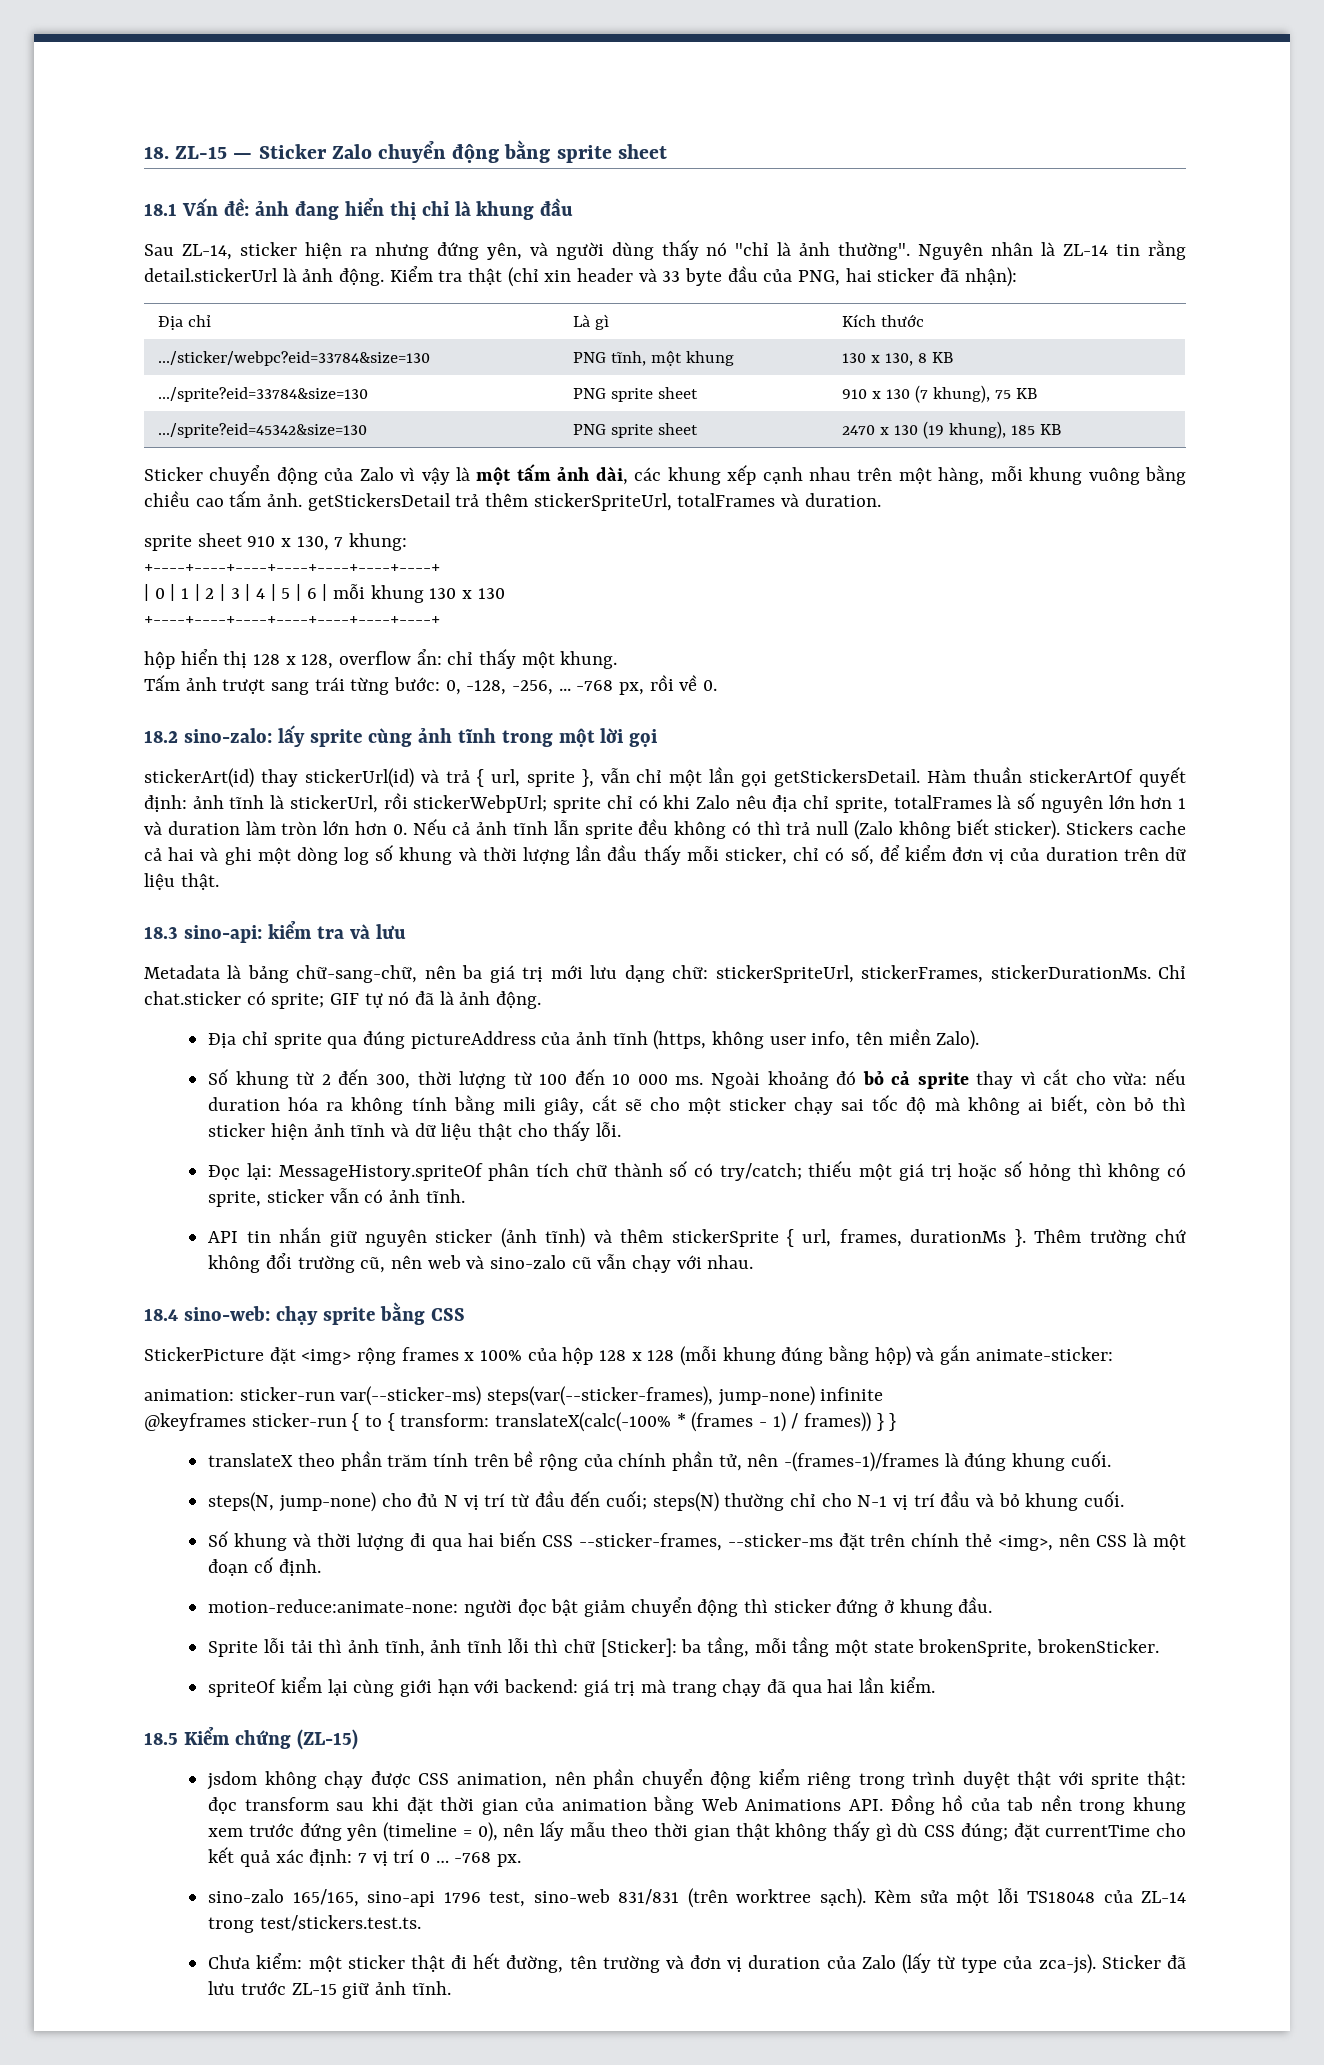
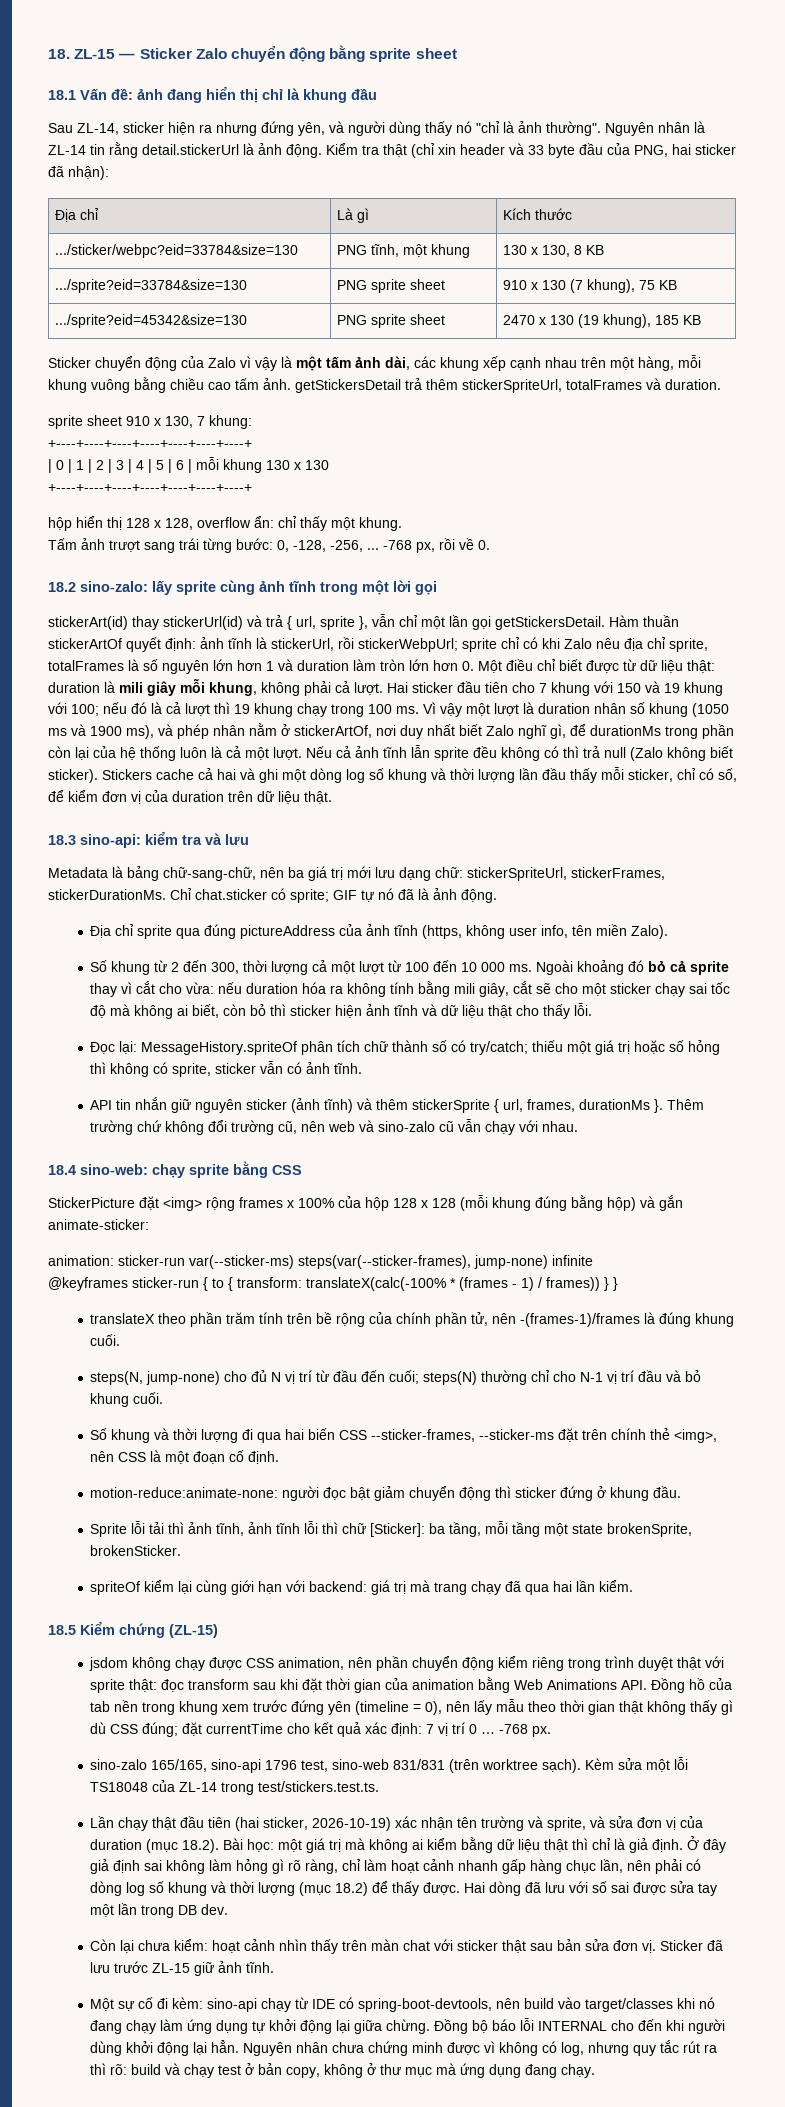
- Hàm thuần stickerArtOf quyết định: ảnh tĩnh là stickerUrl, rồi stickerWebpUrl; sprite chỉ có khi Zalo nêu địa chỉ sprite, totalFrames là số nguyên lớn hơn 1 và duration làm tròn lớn hơn 0. Nếu cả ảnh tĩnh lẫn sprite đều không có thì trả null (Zalo không biết sticker).
+ Hàm thuần stickerArtOf quyết định: ảnh tĩnh là stickerUrl, rồi stickerWebpUrl; sprite chỉ có khi Zalo nêu địa chỉ sprite, totalFrames là số nguyên lớn hơn 1 và duration làm tròn lớn hơn 0. Một điều chỉ biết được từ dữ liệu thật: duration là mili giây mỗi khung, không phải cả lượt. Hai sticker đầu tiên cho 7 khung với 150 và 19 khung với 100; nếu đó là cả lượt thì 19 khung chạy trong 100 ms. Vì vậy một lượt là duration nhân số khung (1050 ms và 1900 ms), và phép nhân nằm ở stickerArtOf, nơi duy nhất biết Zalo nghĩ gì, để durationMs trong phần còn lại của hệ thống luôn là cả một lượt. Nếu cả ảnh tĩnh lẫn sprite đều không có thì trả null (Zalo không biết sticker).
- Số khung từ 2 đến 300, thời lượng từ 100 đến 10 000 ms.
+ Số khung từ 2 đến 300, thời lượng cả một lượt từ 100 đến 10 000 ms.
- Chưa kiểm: một sticker thật đi hết đường, tên trường và đơn vị duration của Zalo (lấy từ type của zca-js).
+ Lần chạy thật đầu tiên (hai sticker, 2026-10-19) xác nhận tên trường và sprite, và sửa đơn vị của duration (mục 18.2). Bài học: một giá trị mà không ai kiểm bằng dữ liệu thật thì chỉ là giả định. Ở đây giả định sai không làm hỏng gì rõ ràng, chỉ làm hoạt cảnh nhanh gấp hàng chục lần, nên phải có dòng log số khung và thời lượng (mục 18.2) để thấy được. Hai dòng đã lưu với số sai được sửa tay một lần trong DB dev.
+ Còn lại chưa kiểm: hoạt cảnh nhìn thấy trên màn chat với sticker thật sau bản sửa đơn vị.
+ Một sự cố đi kèm: sino-api chạy từ IDE có spring-boot-devtools, nên build vào target/classes khi nó đang chạy làm ứng dụng tự khởi động lại giữa chừng. Đồng bộ báo lỗi INTERNAL cho đến khi người dùng khởi động lại hẳn. Nguyên nhân chưa chứng minh được vì không có log, nhưng quy tắc rút ra thì rõ: build và chạy test ở bản copy, không ở thư mục mà ứng dụng đang chạy.

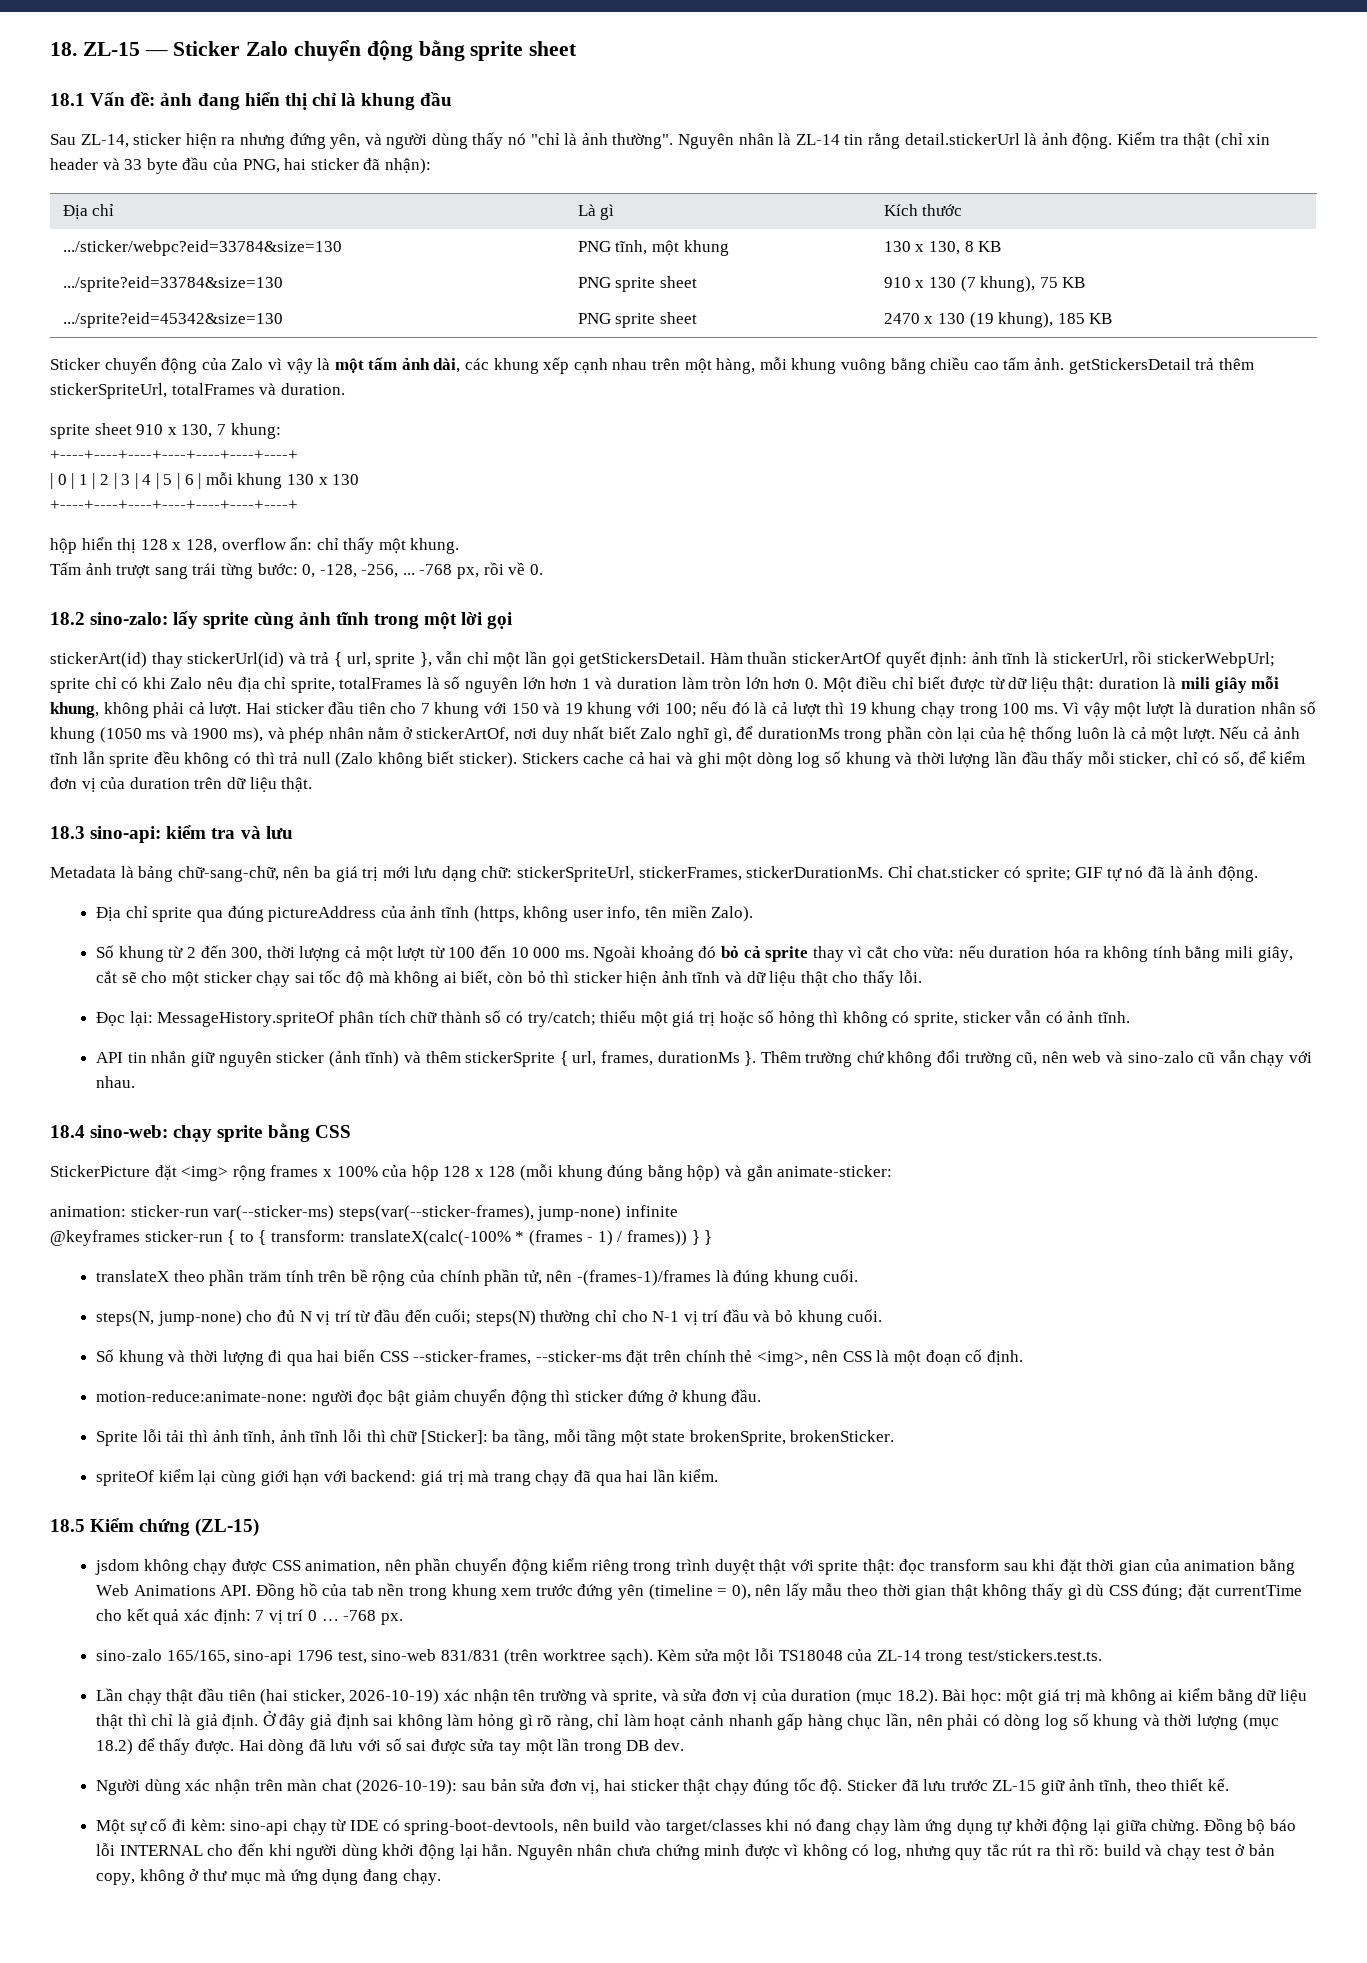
- Còn lại chưa kiểm: hoạt cảnh nhìn thấy trên màn chat với sticker thật sau bản sửa đơn vị.
+ Người dùng xác nhận trên màn chat (2026-10-19): sau bản sửa đơn vị, hai sticker thật chạy đúng tốc độ.
- Sticker đã lưu trước ZL-15 giữ ảnh tĩnh.
+ Sticker đã lưu trước ZL-15 giữ ảnh tĩnh, theo thiết kế.

